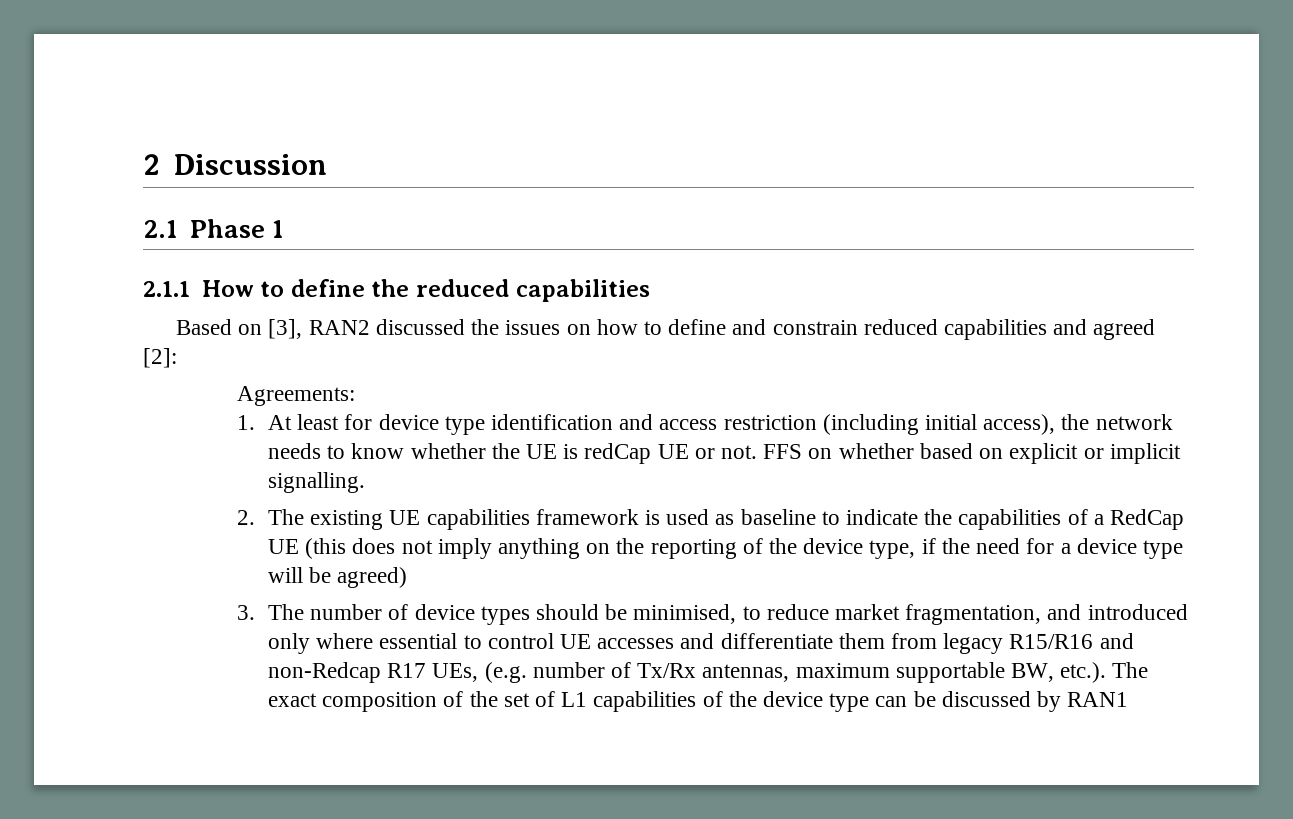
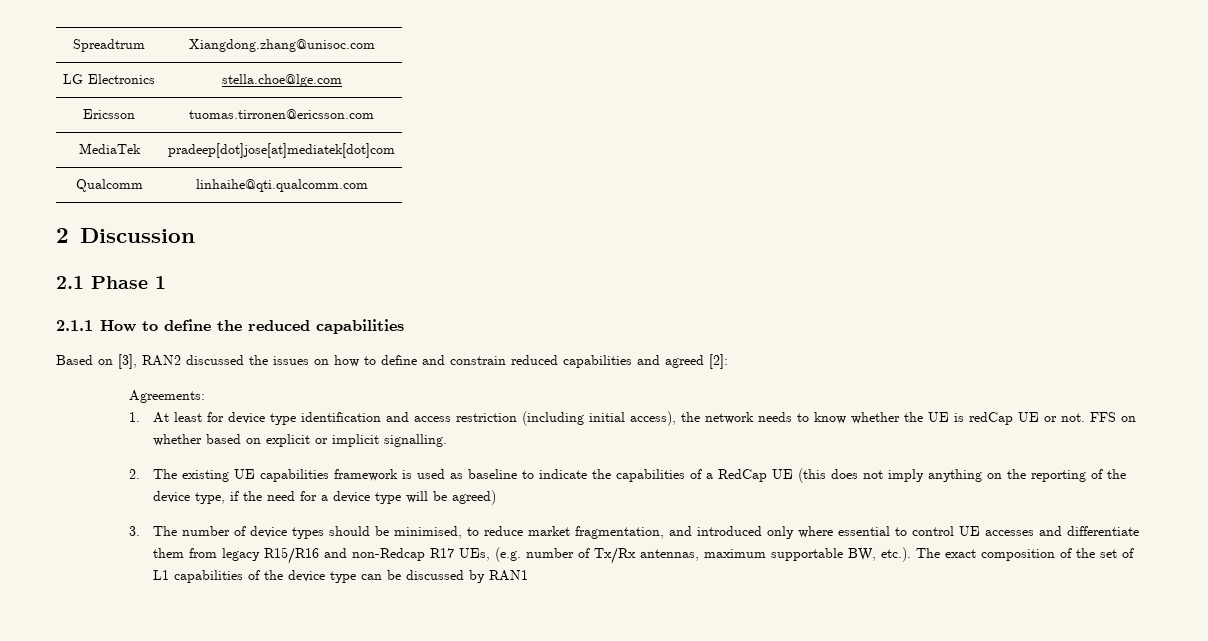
+ Spreadtrum | Xiangdong.zhang@unisoc.com
+ LG Electronics | stella.choe@lge.com
+ Ericsson | tuomas.tirronen@ericsson.com
+ MediaTek | pradeep[dot]jose[at]mediatek[dot]com
+ Qualcomm | linhaihe@qti.qualcomm.com

